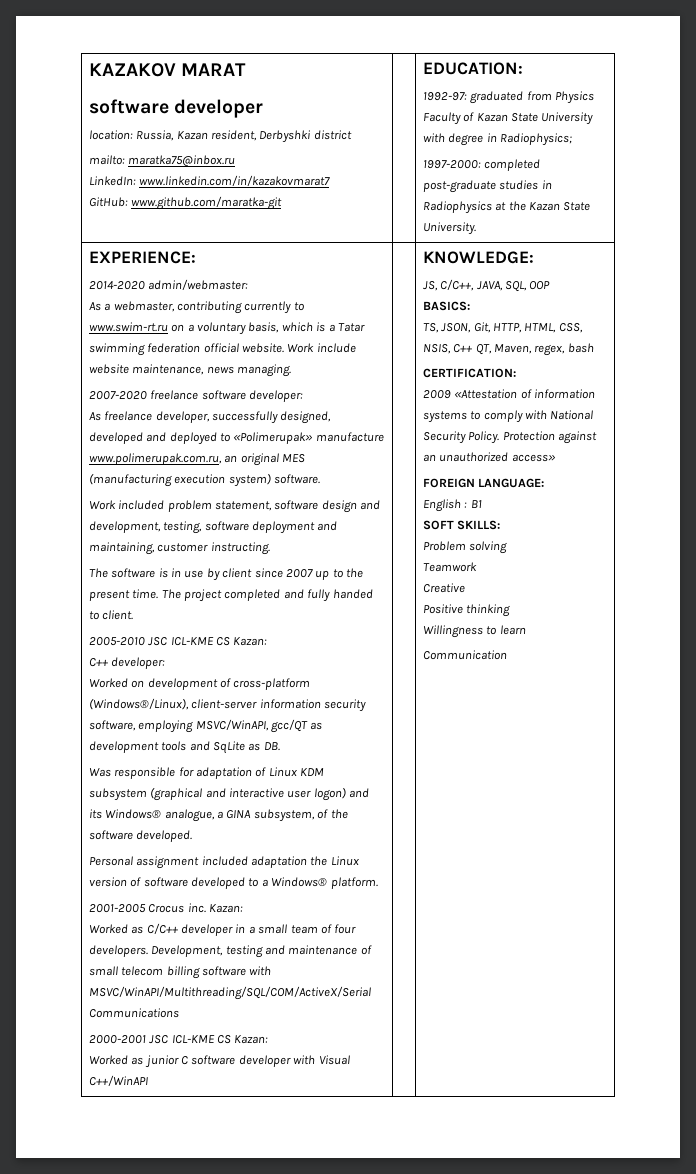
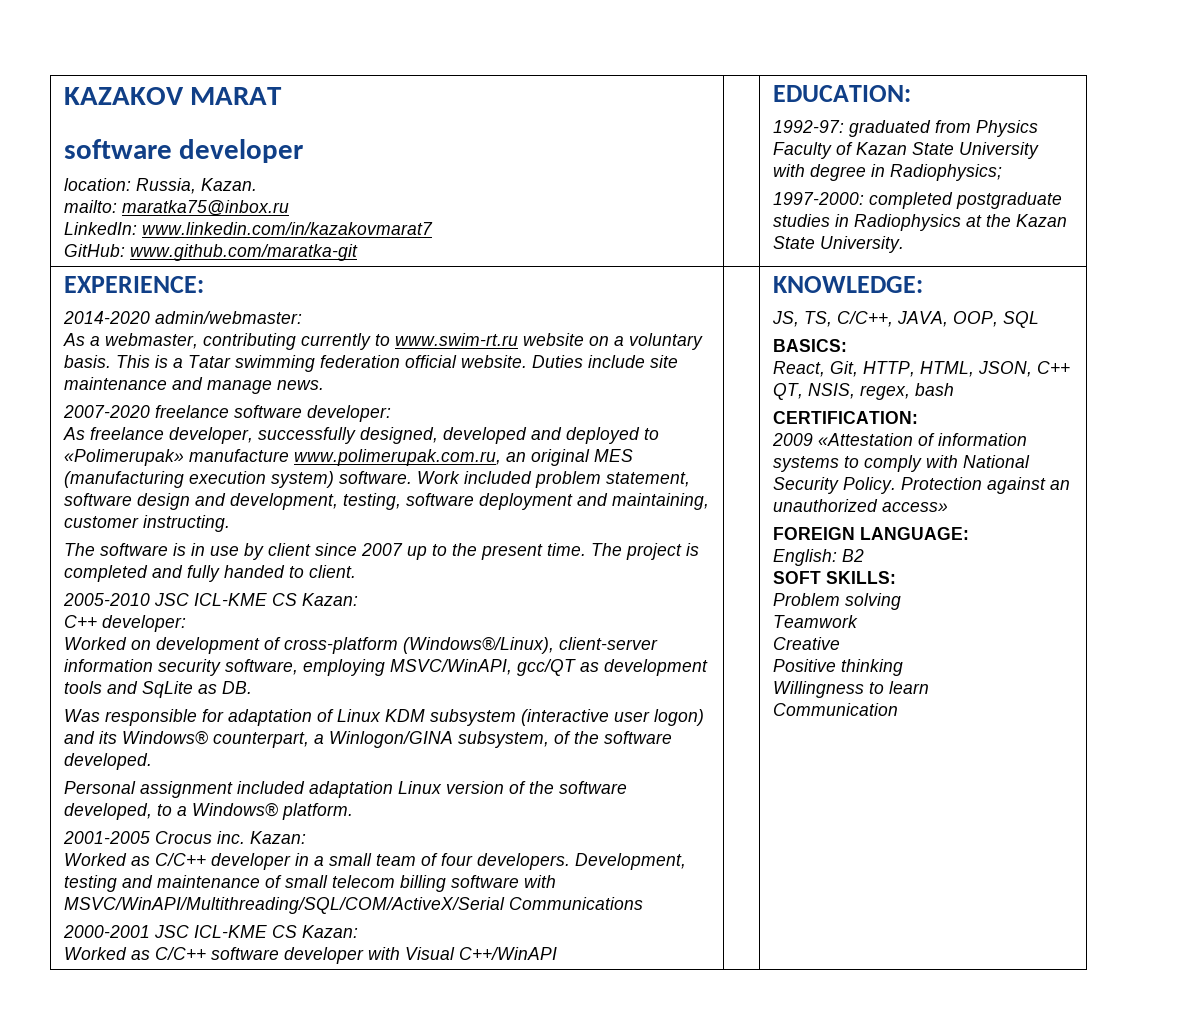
- location: Russia, Kazan resident, Derbyshki district
+ location: Russia, Kazan.
- 1997-2000: completed post-graduate studies in Radiophysics at the Kazan State University.
+ 1997-2000: completed postgraduate studies in Radiophysics at the Kazan State University.
- As a webmaster, contributing currently to www.swim-rt.ru on a voluntary basis, which is a Tatar swimming federation official website.
+ As a webmaster, contributing currently to www.swim-rt.ru website on a voluntary basis. This is a Tatar swimming federation official website.
- Work include website maintenance, news managing.
+ Duties include site maintenance and manage news.
- As freelance developer, successfully designed, developed and deployed to «Polimerupak» manufacture www.polimerupak.com.ru, an original MES (manufacturing execution system) software.
- Work included problem statement, software design and development, testing, software deployment and maintaining, customer instructing.
+ As freelance developer, successfully designed, developed and deployed to «Polimerupak» manufacture www.polimerupak.com.ru, an original MES (manufacturing execution system) software. Work included problem statement, software design and development, testing, software deployment and maintaining, customer instructing.
- The project completed and fully handed to client.
+ The project is completed and fully handed to client.
- Was responsible for adaptation of Linux KDM subsystem (graphical and interactive user logon) and its Windows® analogue, a GINA subsystem, of the software developed.
+ Was responsible for adaptation of Linux KDM subsystem (interactive user logon) and its Windows® counterpart, a Winlogon/GINA subsystem, of the software developed.
- Personal assignment included adaptation the Linux version of software developed to a Windows® platform.
+ Personal assignment included adaptation Linux version of the software developed, to a Windows® platform.
- Worked as junior C software developer with Visual C++/WinAPI
+ Worked as C/С++ software developer with Visual C++/WinAPI
- JS, C/C++, JAVA, SQL, OOP
+ JS, TS, C/C++, JAVA, OOP, SQL
- TS, JSON, Git, HTTP, HTML, CSS, NSIS, C++ QT, Maven, regex, bash
+ React, Git, HTTP, HTML, JSON, C++ QT, NSIS, regex, bash
- English : B1
+ English: B2

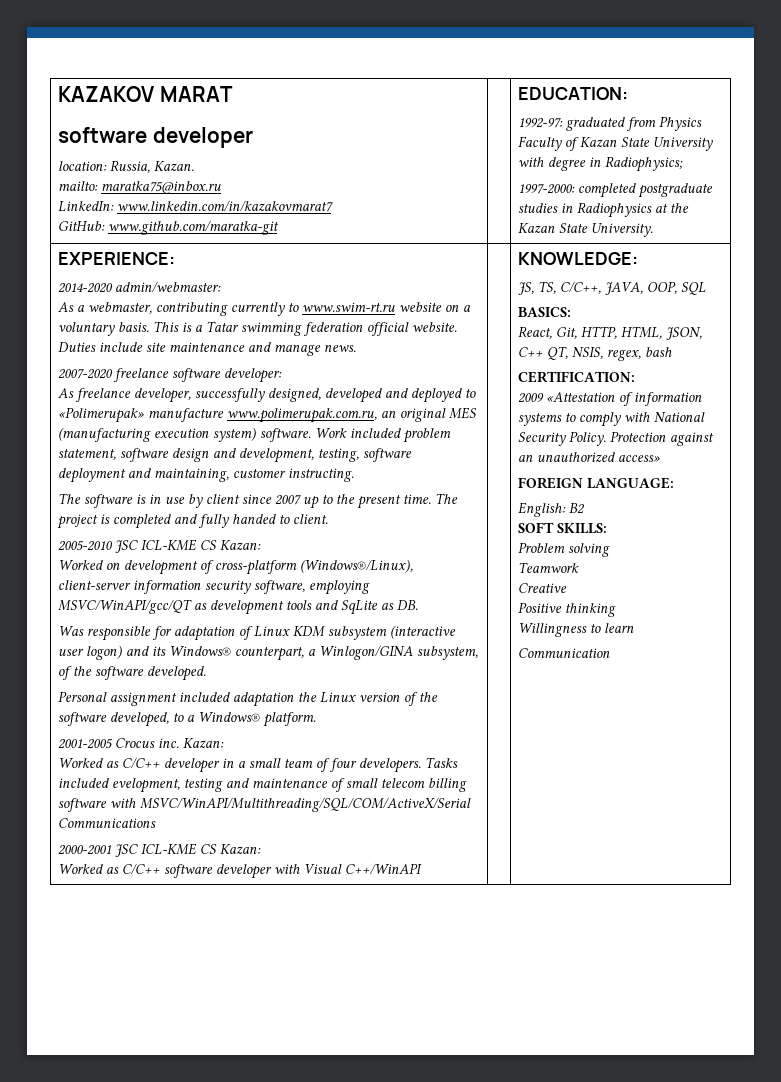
- C++ developer:
- Worked on development of cross-platform (Windows®/Linux), client-server information security software, employing MSVC/WinAPI, gcc/QT as development tools and SqLite as DB.
+ Worked on development of cross-platform (Windows®/Linux), client-server information security software, employing MSVC/WinAPI/gcc/QT as development tools and SqLite as DB.
- Personal assignment included adaptation Linux version of the software developed, to a Windows® platform.
+ Personal assignment included adaptation the Linux version of the software developed, to a Windows® platform.
- Development, testing and maintenance of small telecom billing software with MSVC/WinAPI/Multithreading/SQL/COM/ActiveX/Serial Communications
+ Tasks included evelopment, testing and maintenance of small telecom billing software with MSVC/WinAPI/Multithreading/SQL/COM/ActiveX/Serial Communications

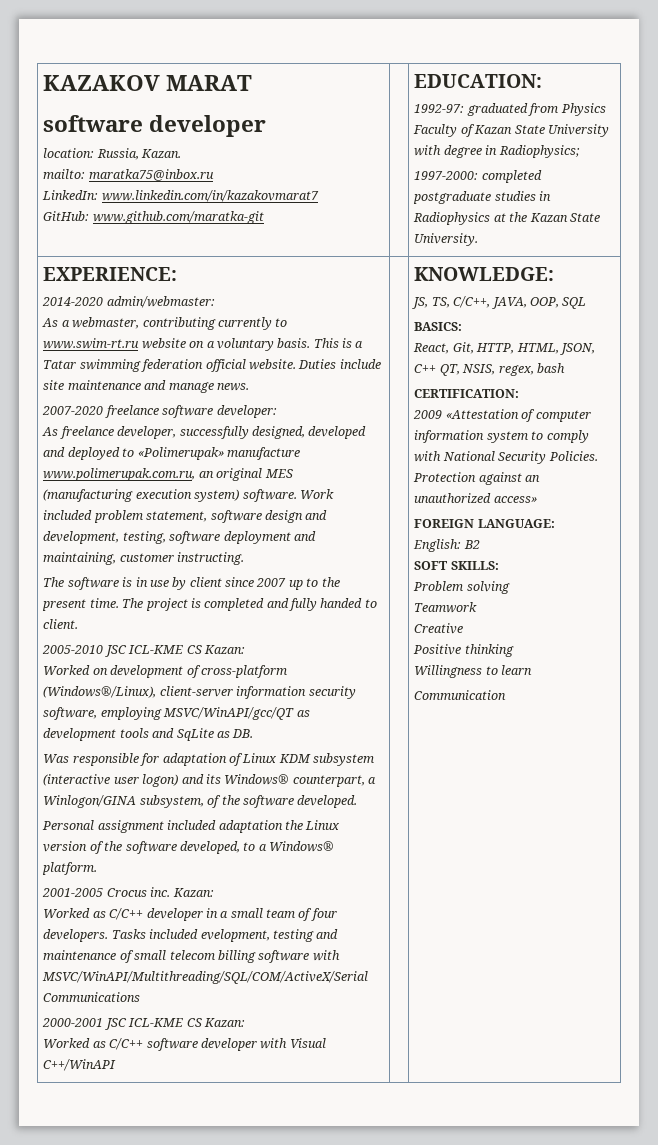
- 2009 «Attestation of information systems to comply with National Security Policy.
+ 2009 «Attestation of computer information system to comply with National Security Policies.

